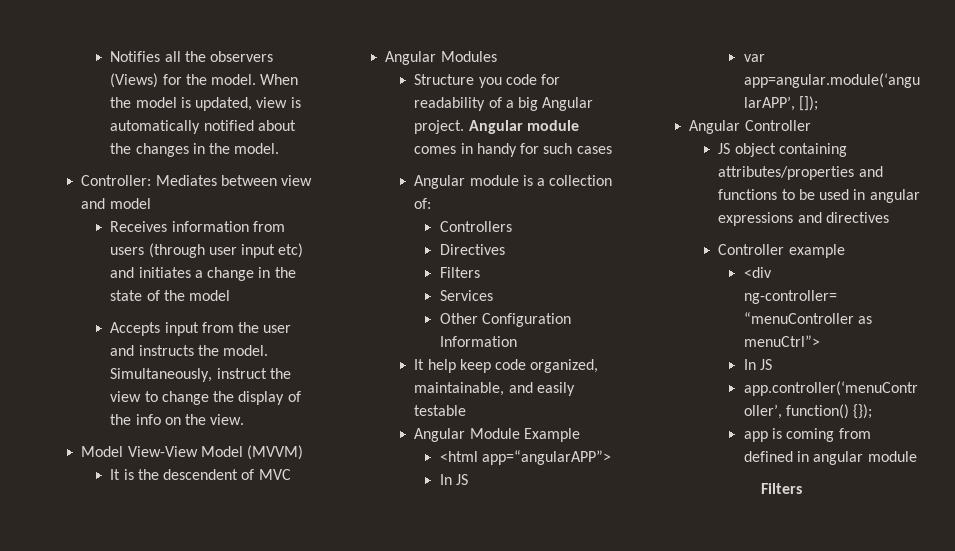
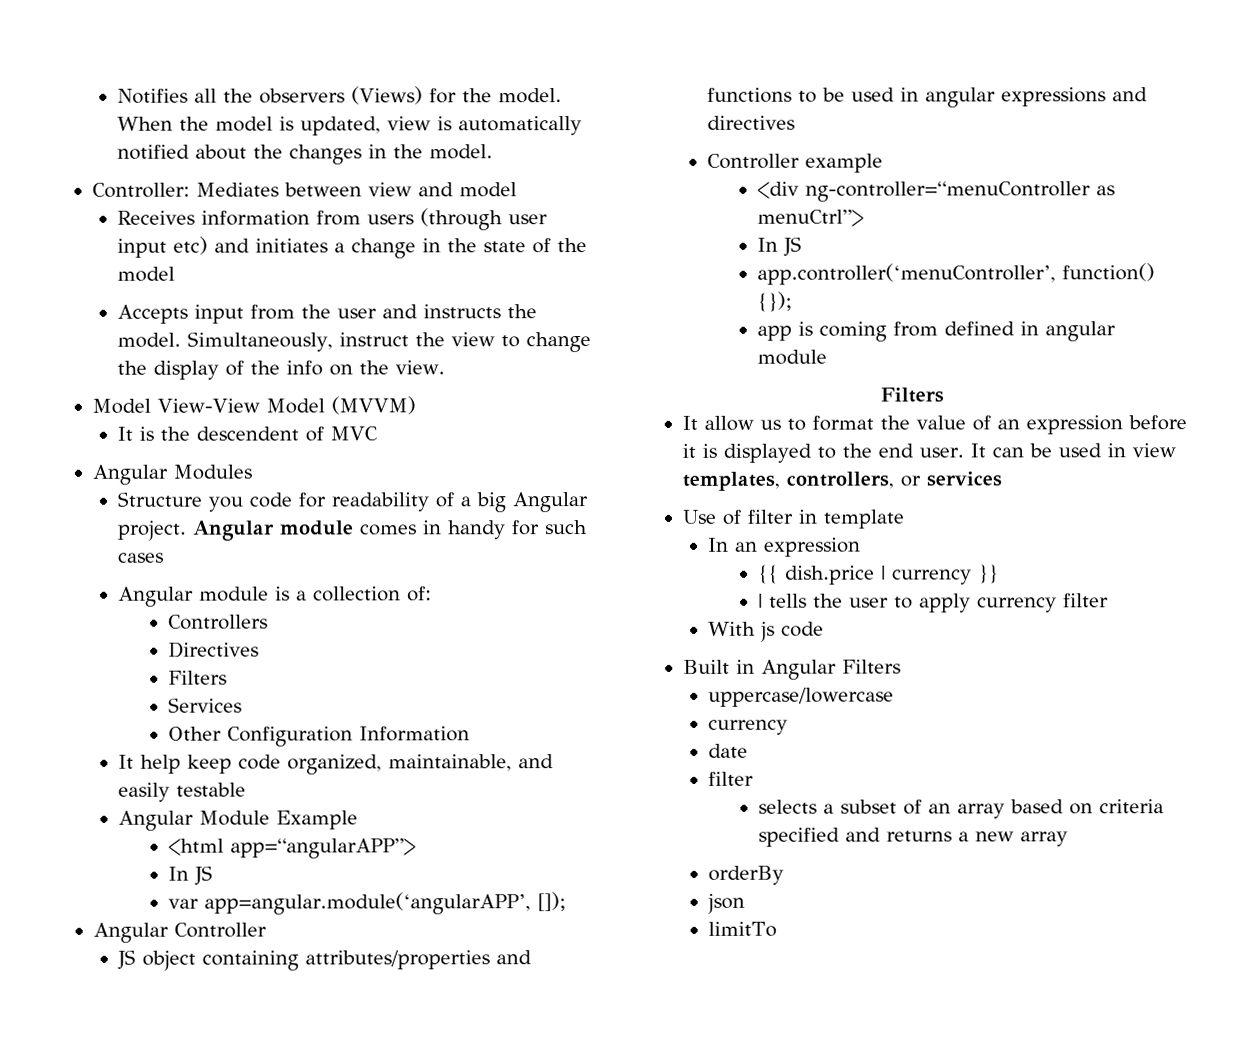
+ It allow us to format the value of an expression before it is displayed to the end user. It can be used in view templates, controllers, or services
+ Use of filter in template
+ In an expression
+ {{ dish.price | currency }}
+ | tells the user to apply currency filter
+ With js code
+ Built in Angular Filters
+ uppercase/lowercase
+ currency
+ date
+ filter
+ selects a subset of an array based on criteria specified and returns a new array
+ orderBy
+ json
+ limitTo

